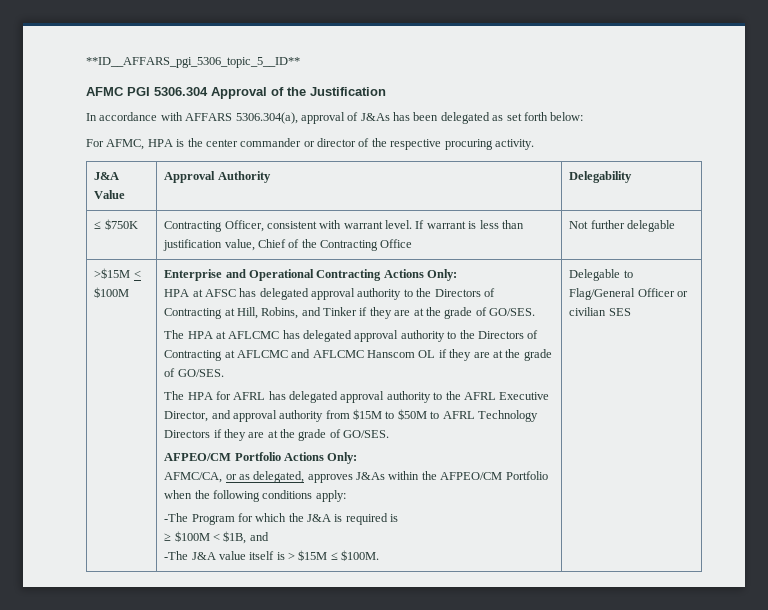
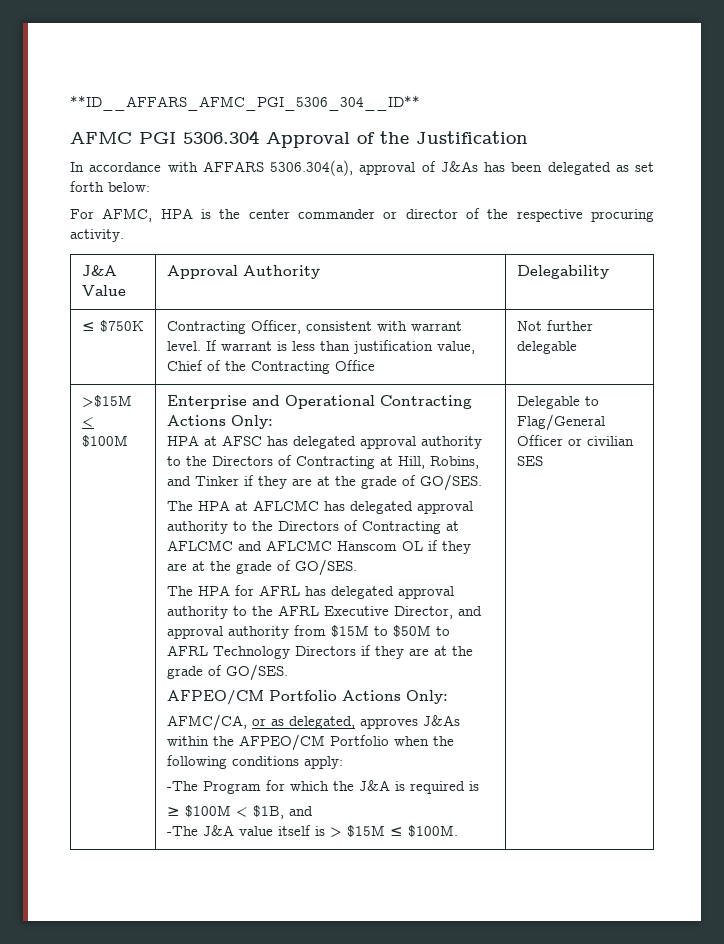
- **ID__AFFARS_pgi_5306_topic_5__ID**
+ **ID__AFFARS_AFMC_PGI_5306_304__ID**

